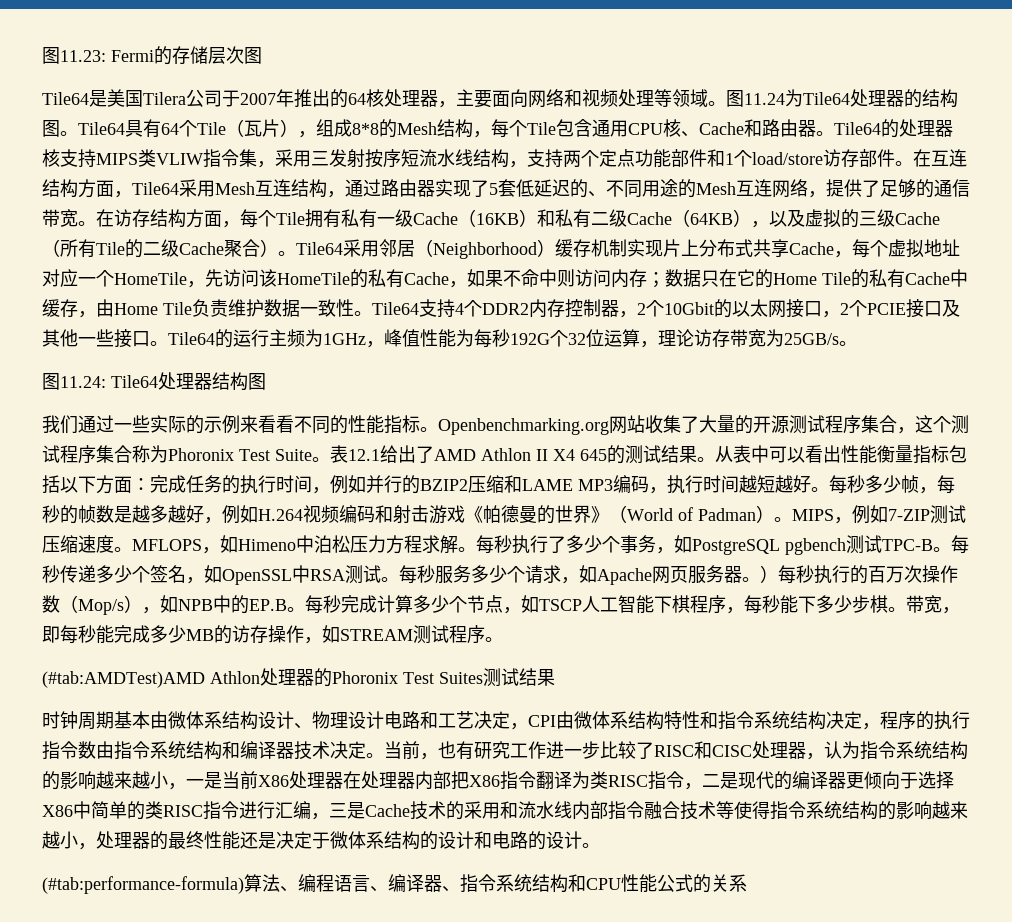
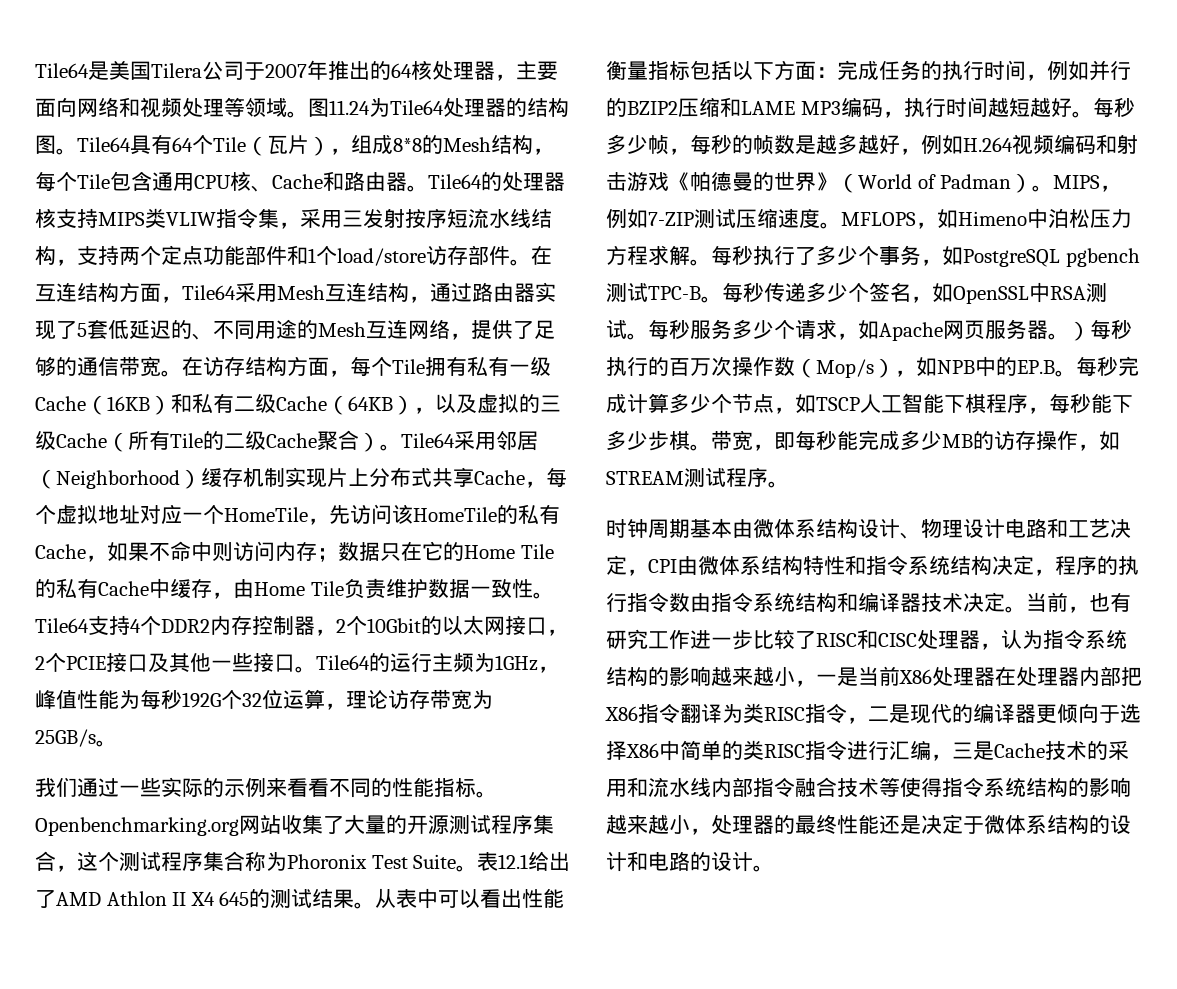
- 图11.23: Fermi的存储层次图
- 图11.24: Tile64处理器结构图
- (#tab:AMDTest)AMD Athlon处理器的Phoronix Test Suites测试结果
- (#tab:performance-formula)算法、编程语言、编译器、指令系统结构和CPU性能公式的关系

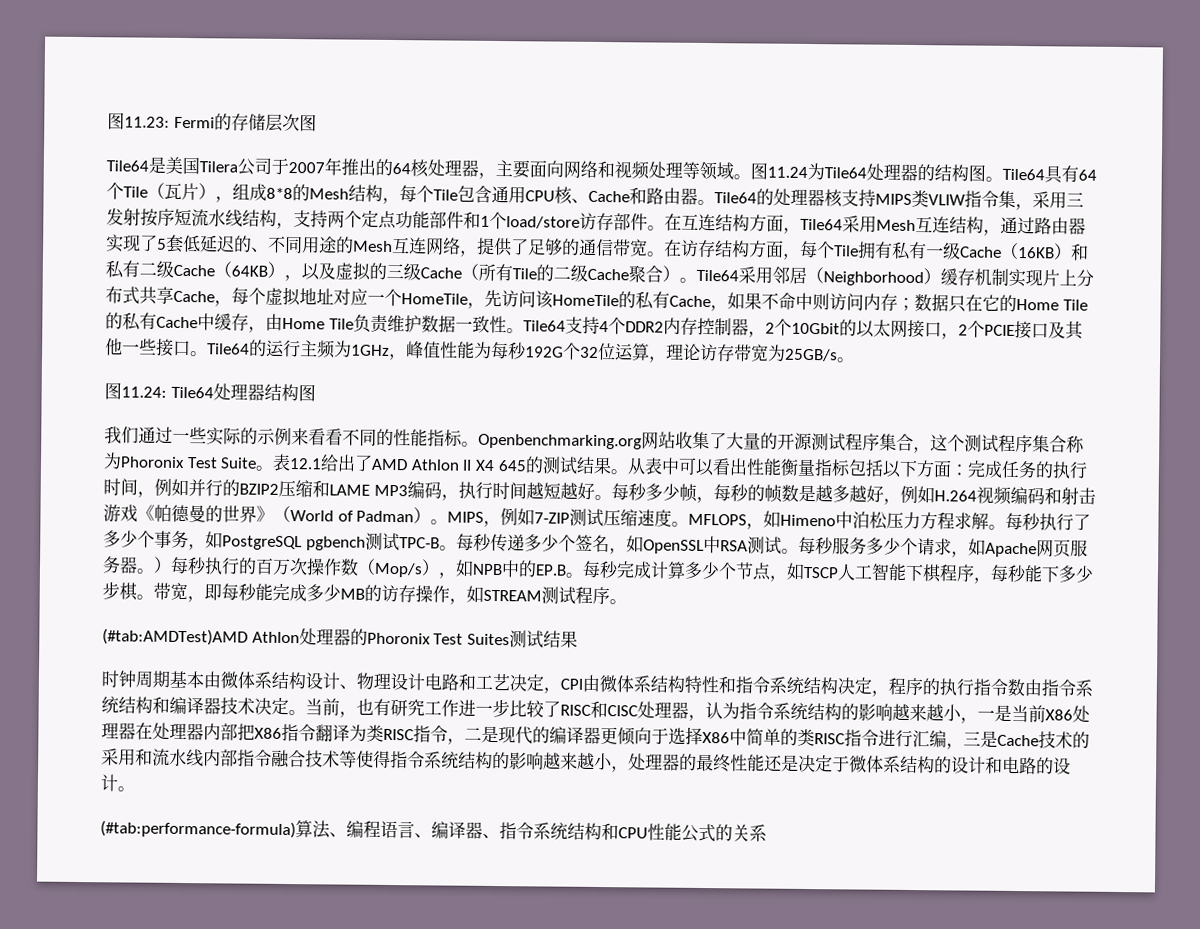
+ 图11.23: Fermi的存储层次图
+ 图11.24: Tile64处理器结构图
+ (#tab:AMDTest)AMD Athlon处理器的Phoronix Test Suites测试结果
+ (#tab:performance-formula)算法、编程语言、编译器、指令系统结构和CPU性能公式的关系

